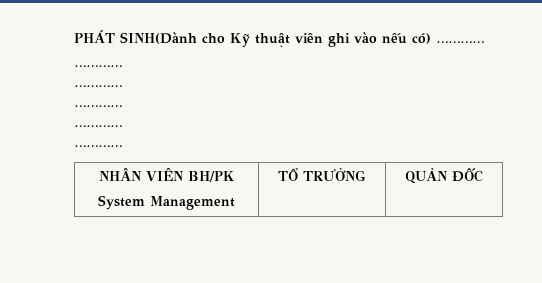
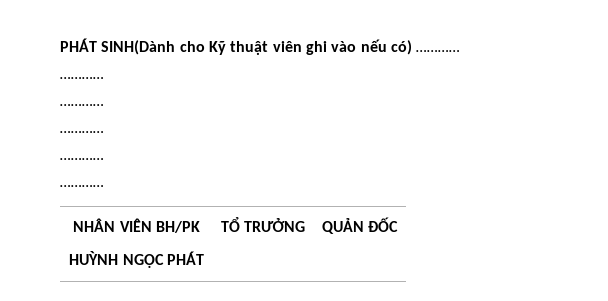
  NHÂN VIÊN BH/PK
- System Management | TỔ TRƯỞNG | QUẢN ĐỐC
+ HUỲNH NGỌC PHÁT | TỔ TRƯỞNG | QUẢN ĐỐC

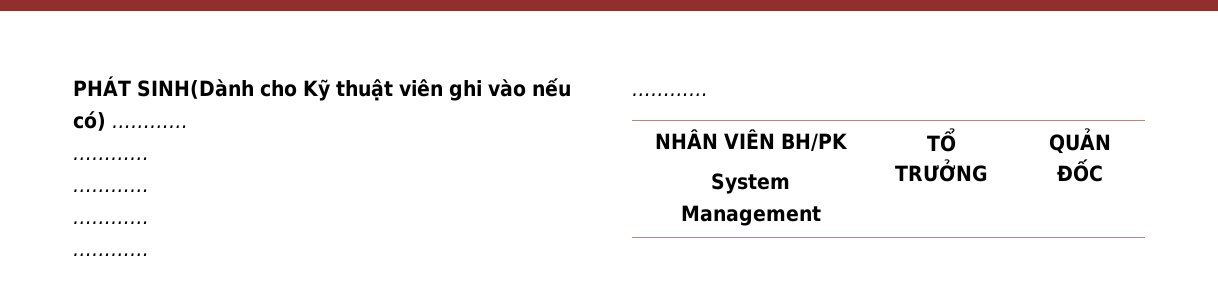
  NHÂN VIÊN BH/PK
- HUỲNH NGỌC PHÁT | TỔ TRƯỞNG | QUẢN ĐỐC
+ System Management | TỔ TRƯỞNG | QUẢN ĐỐC

